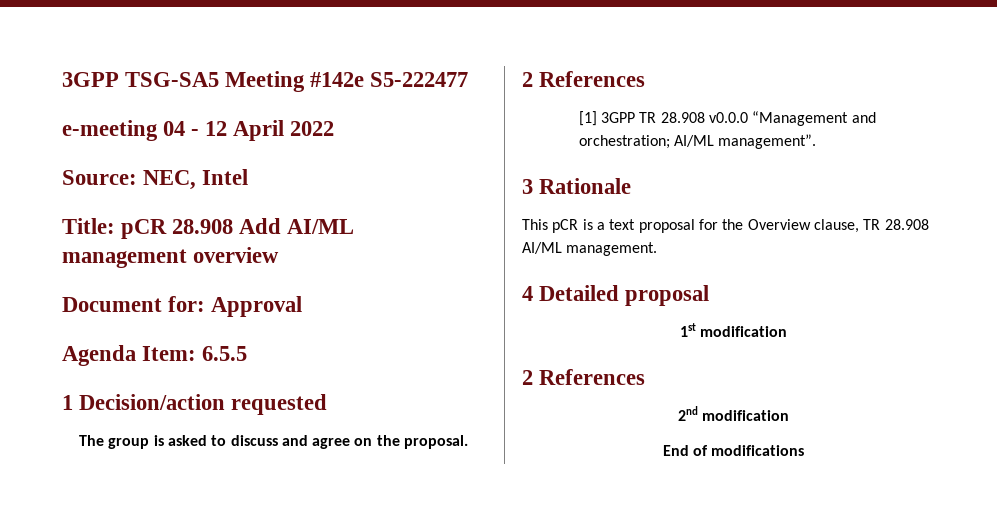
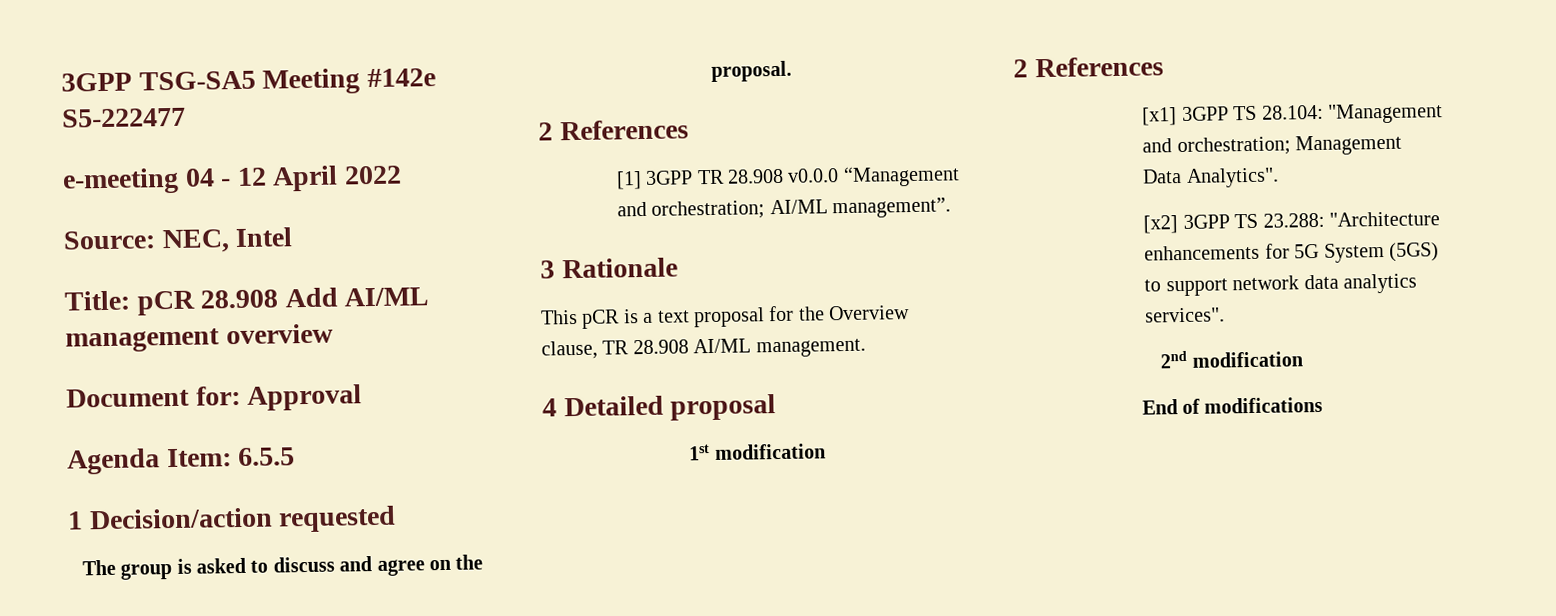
+ [x1] 3GPP TS 28.104: "Management and orchestration; Management Data Analytics".
+ [x2] 3GPP TS 23.288: "Architecture enhancements for 5G System (5GS) to support network data analytics services".

